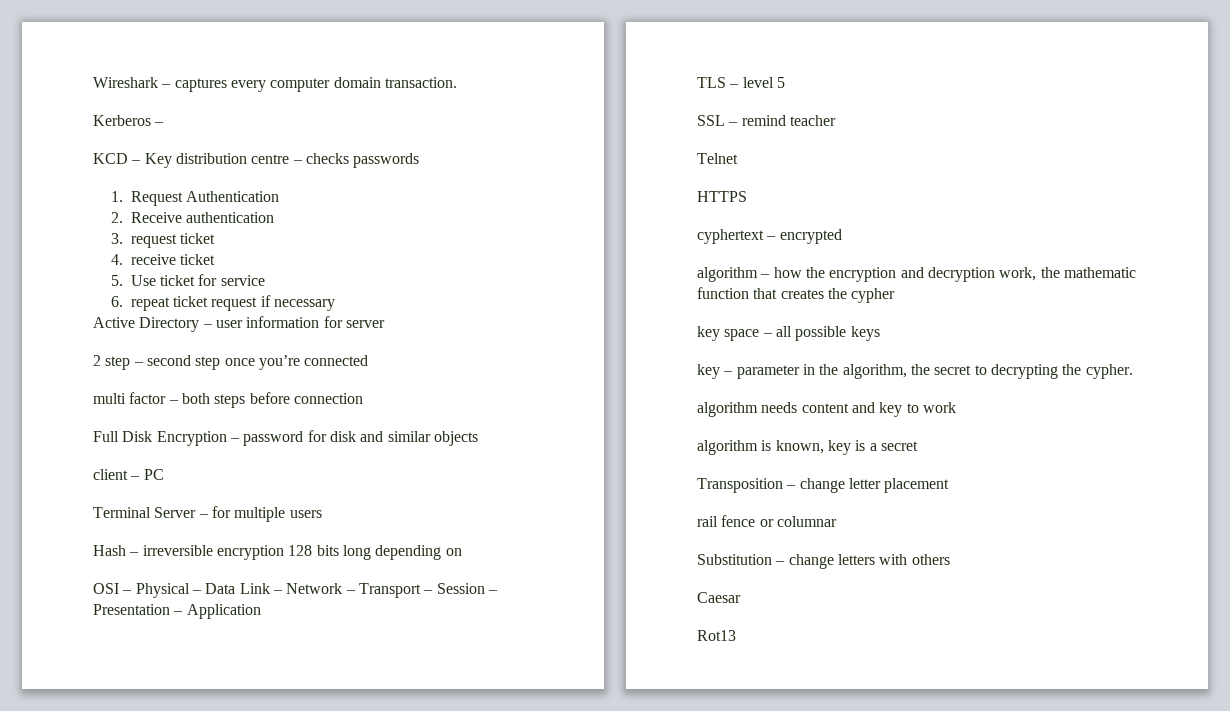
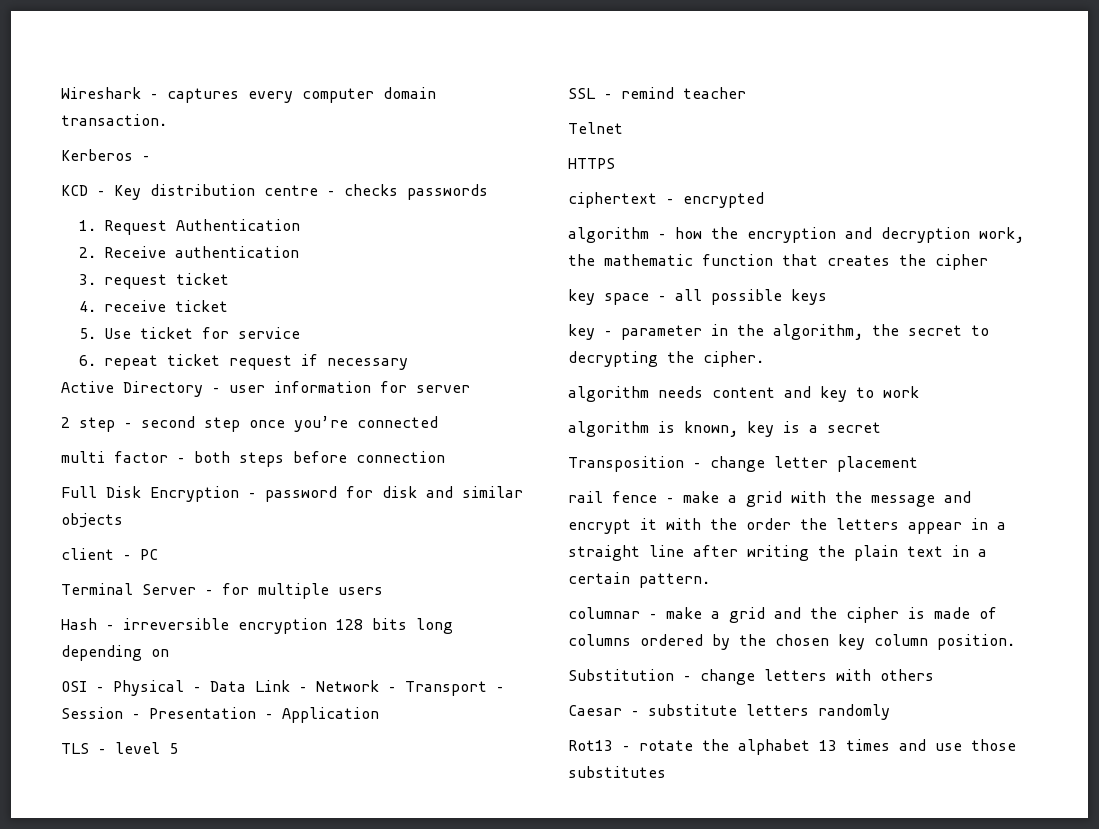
- cyphertext – encrypted
+ ciphertext – encrypted
- algorithm – how the encryption and decryption work, the mathematic function that creates the cypher
+ algorithm – how the encryption and decryption work, the mathematic function that creates the cipher
- key – parameter in the algorithm, the secret to decrypting the cypher.
+ key – parameter in the algorithm, the secret to decrypting the cipher.
- rail fence or columnar
+ rail fence – make a grid with the message and encrypt it with the order the letters appear in a straight line after writing the plain text in a certain pattern.
+ columnar – make a grid and the cipher is made of columns ordered by the chosen key column position.
- Caesar
- Rot13
+ Caesar – substitute letters randomly
+ Rot13 – rotate the alphabet 13 times and use those substitutes

